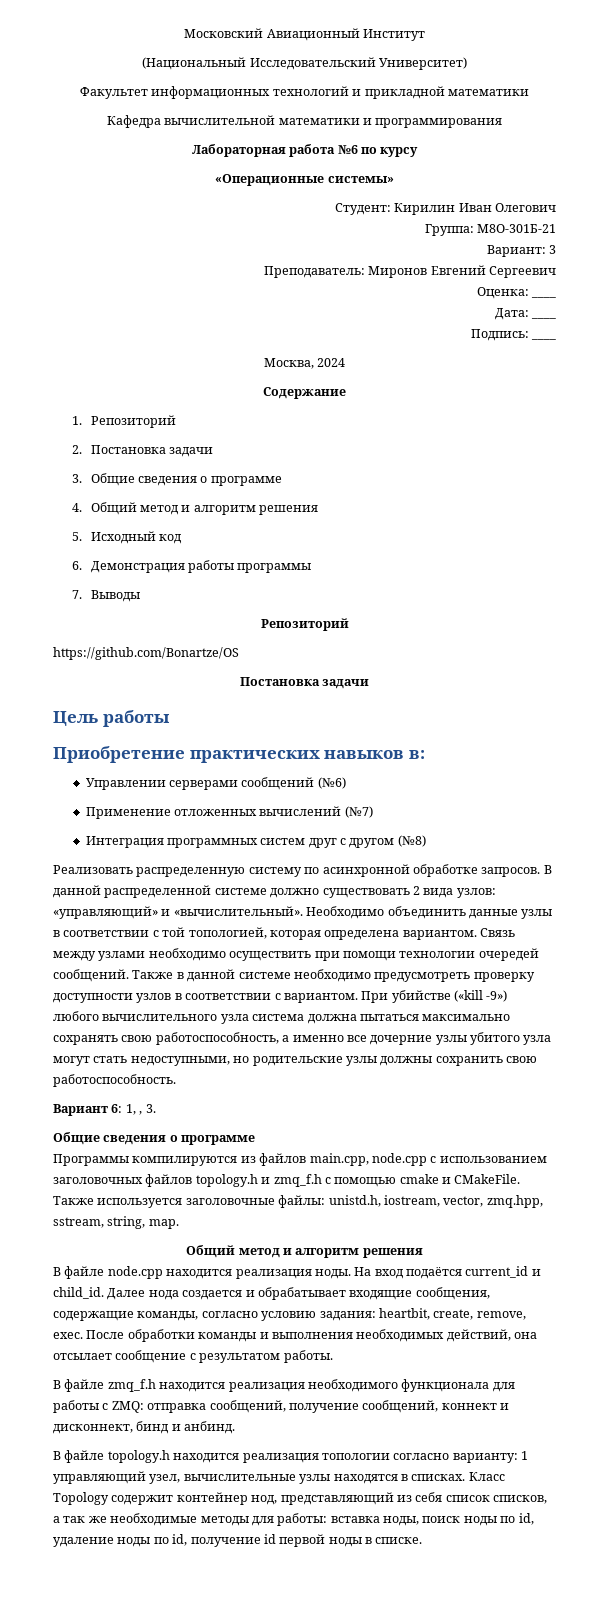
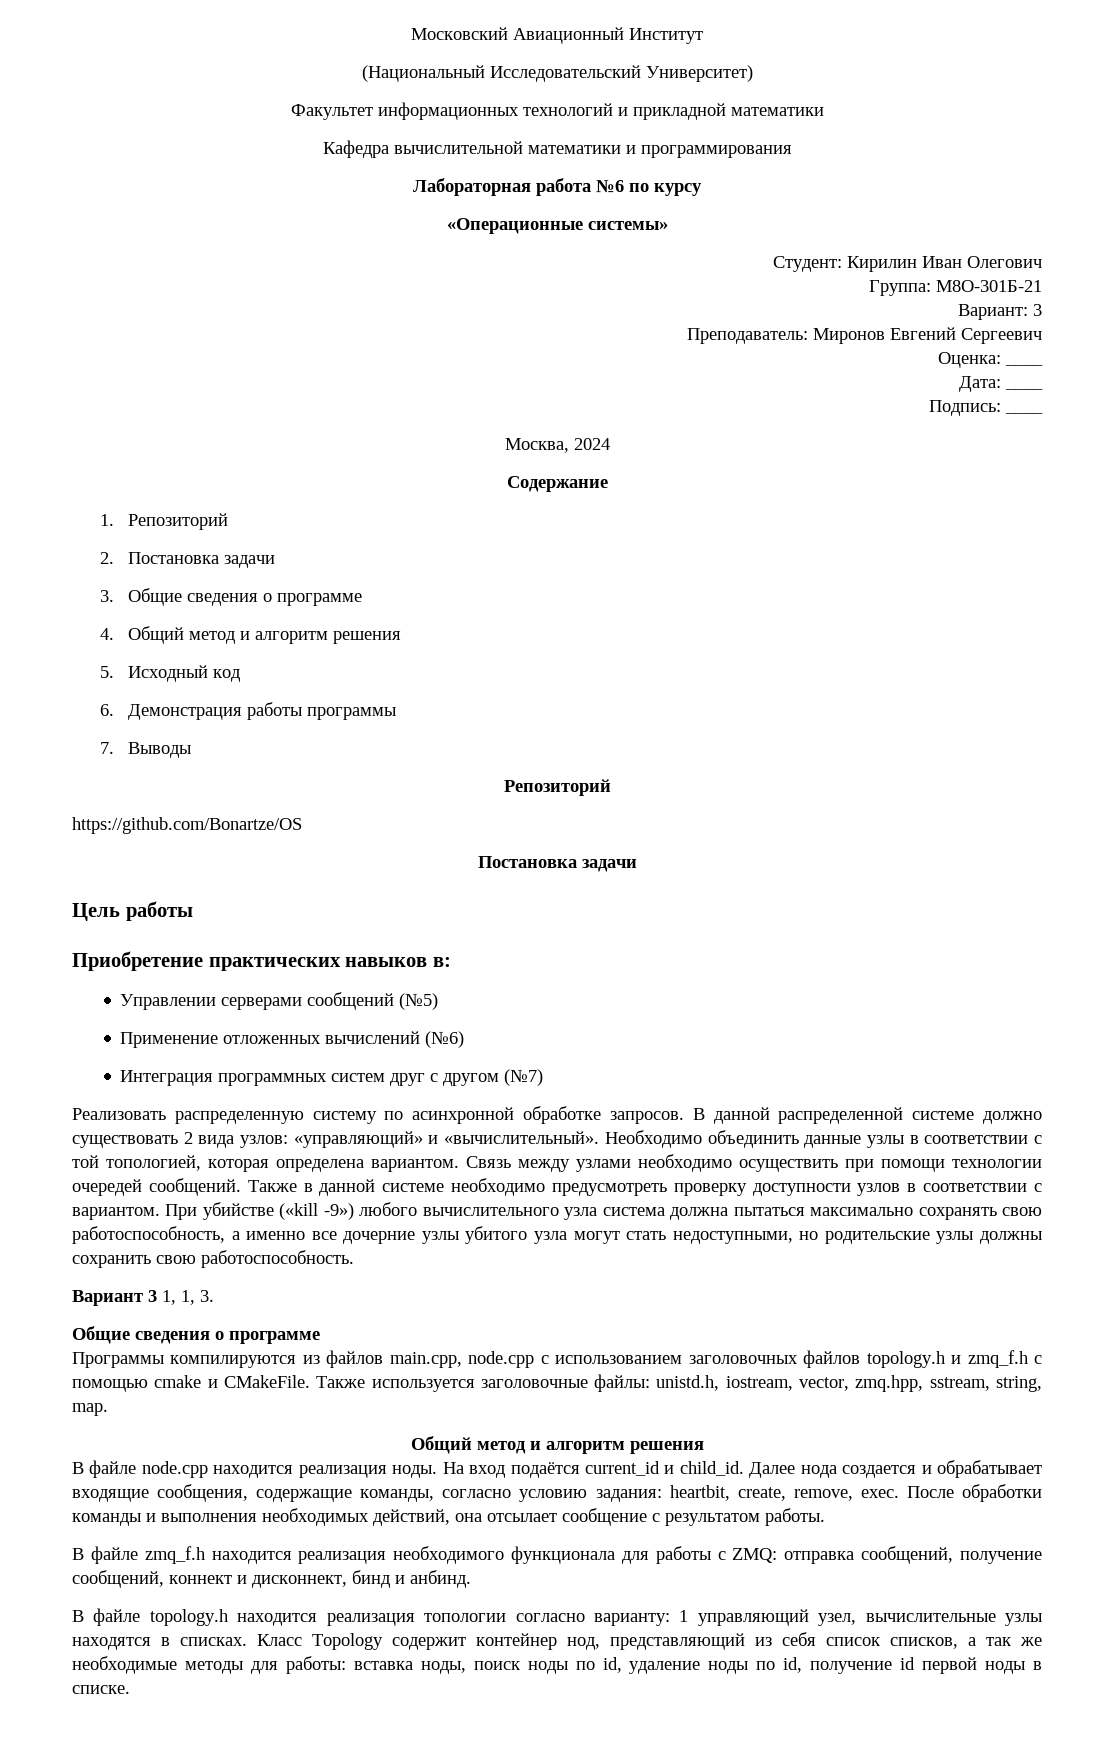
- Управлении серверами сообщений (№6)
+ Управлении серверами сообщений (№5)
- Применение отложенных вычислений (№7)
+ Применение отложенных вычислений (№6)
- Интеграция программных систем друг с другом (№8)
+ Интеграция программных систем друг с другом (№7)
- Вариант 6: 1, , 3.
+ Вариант 3 1, 1, 3.

